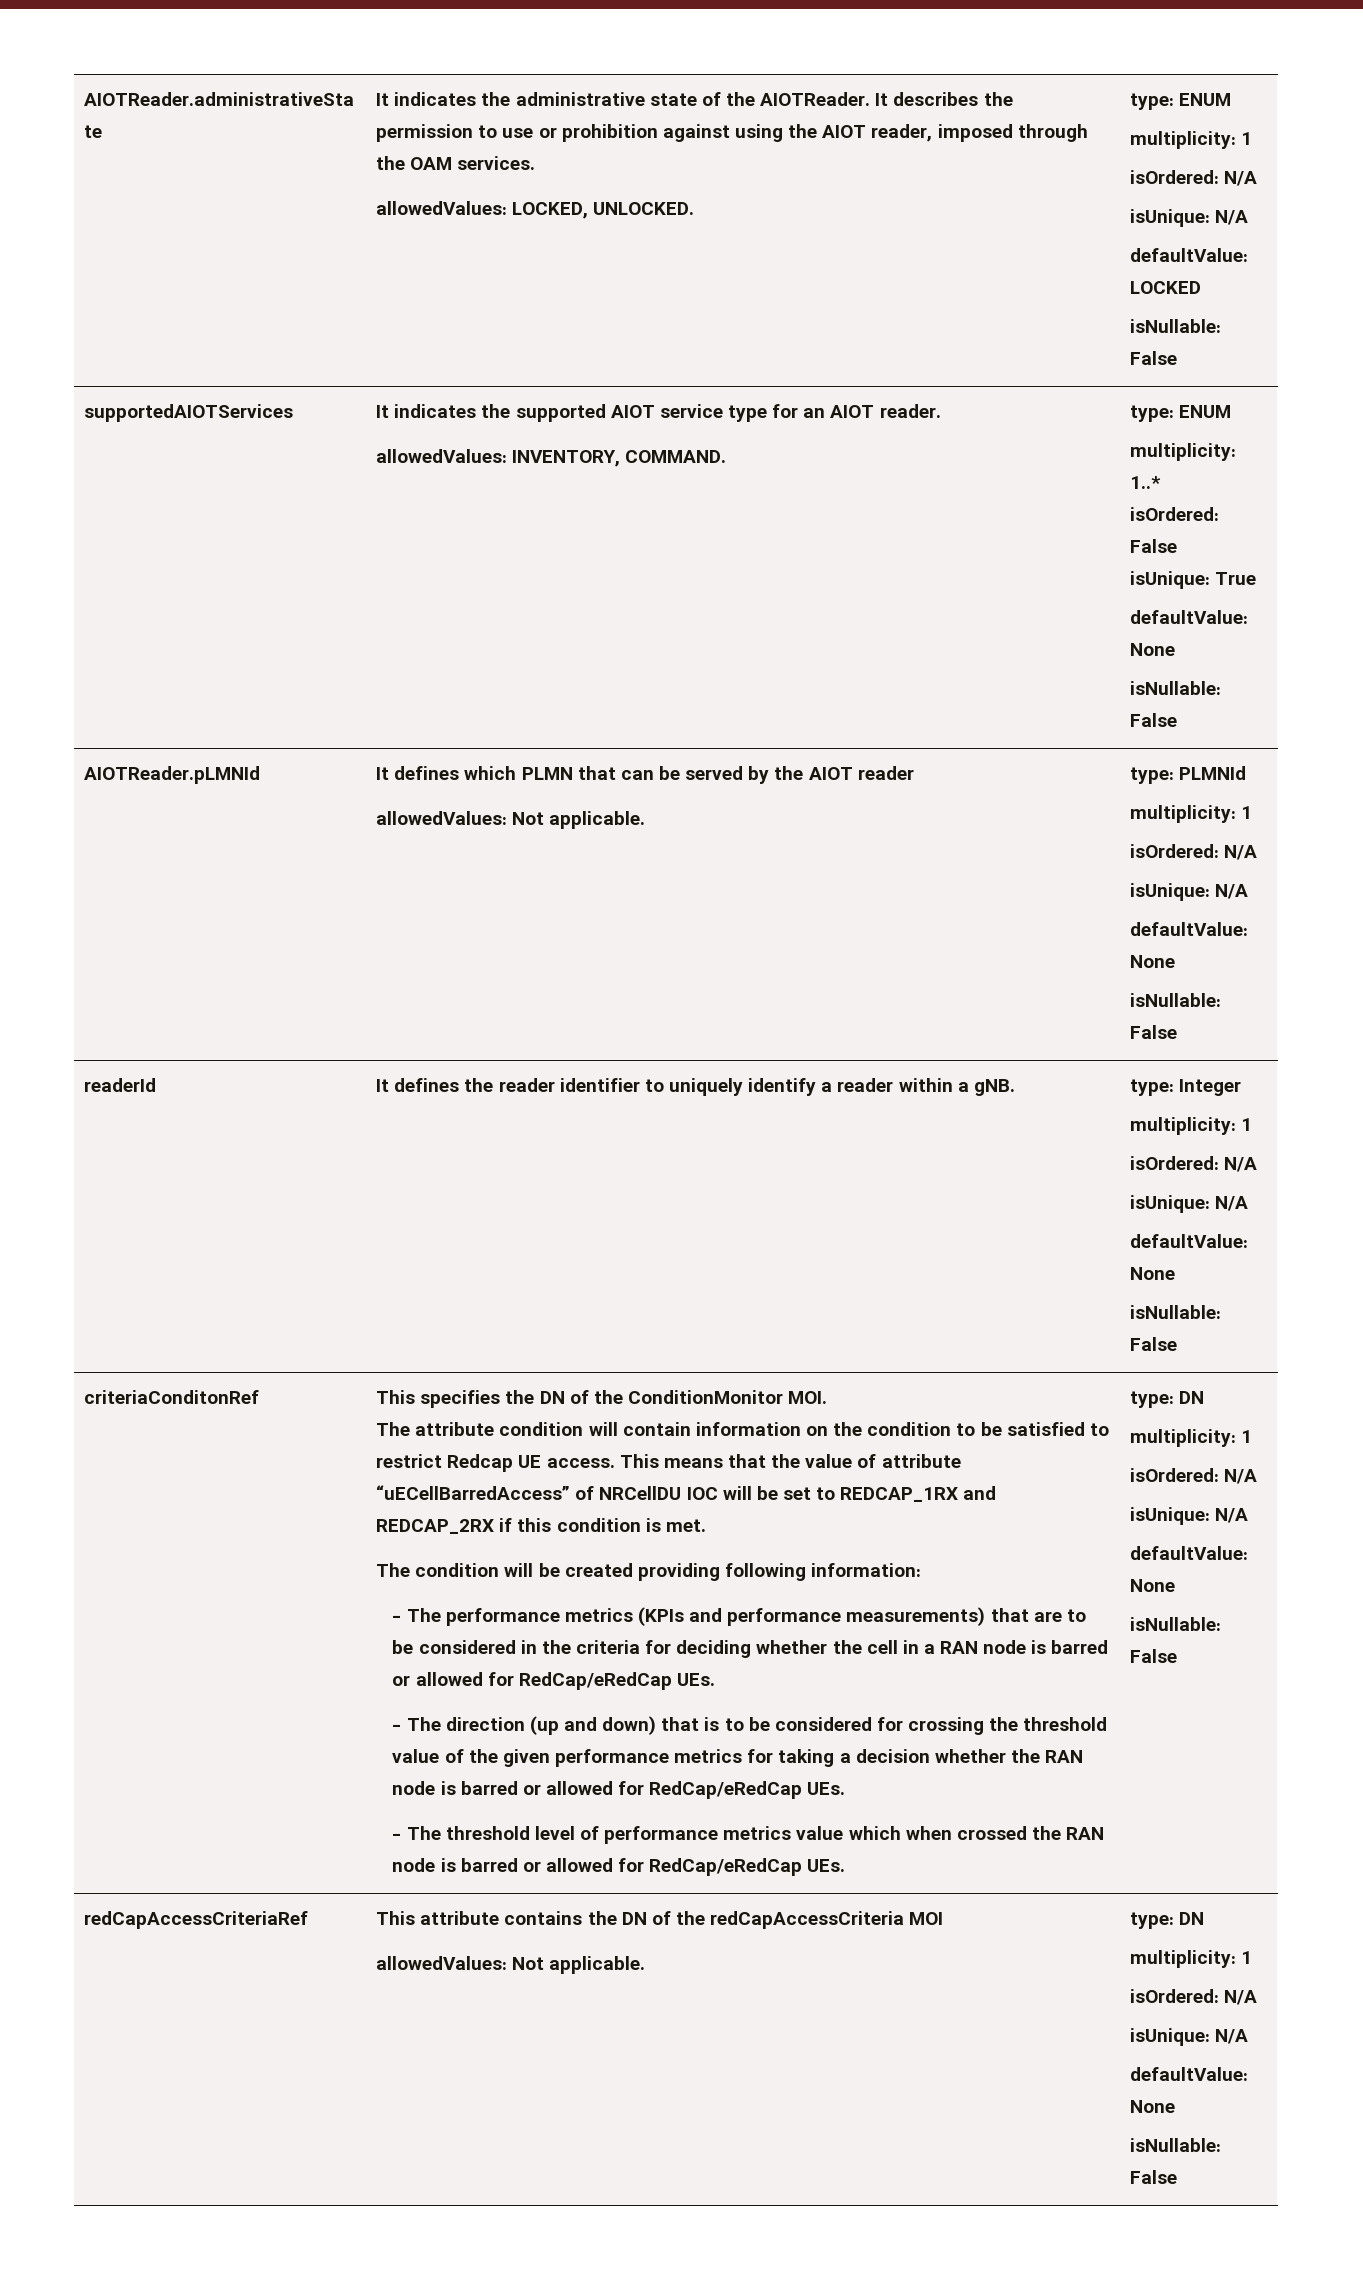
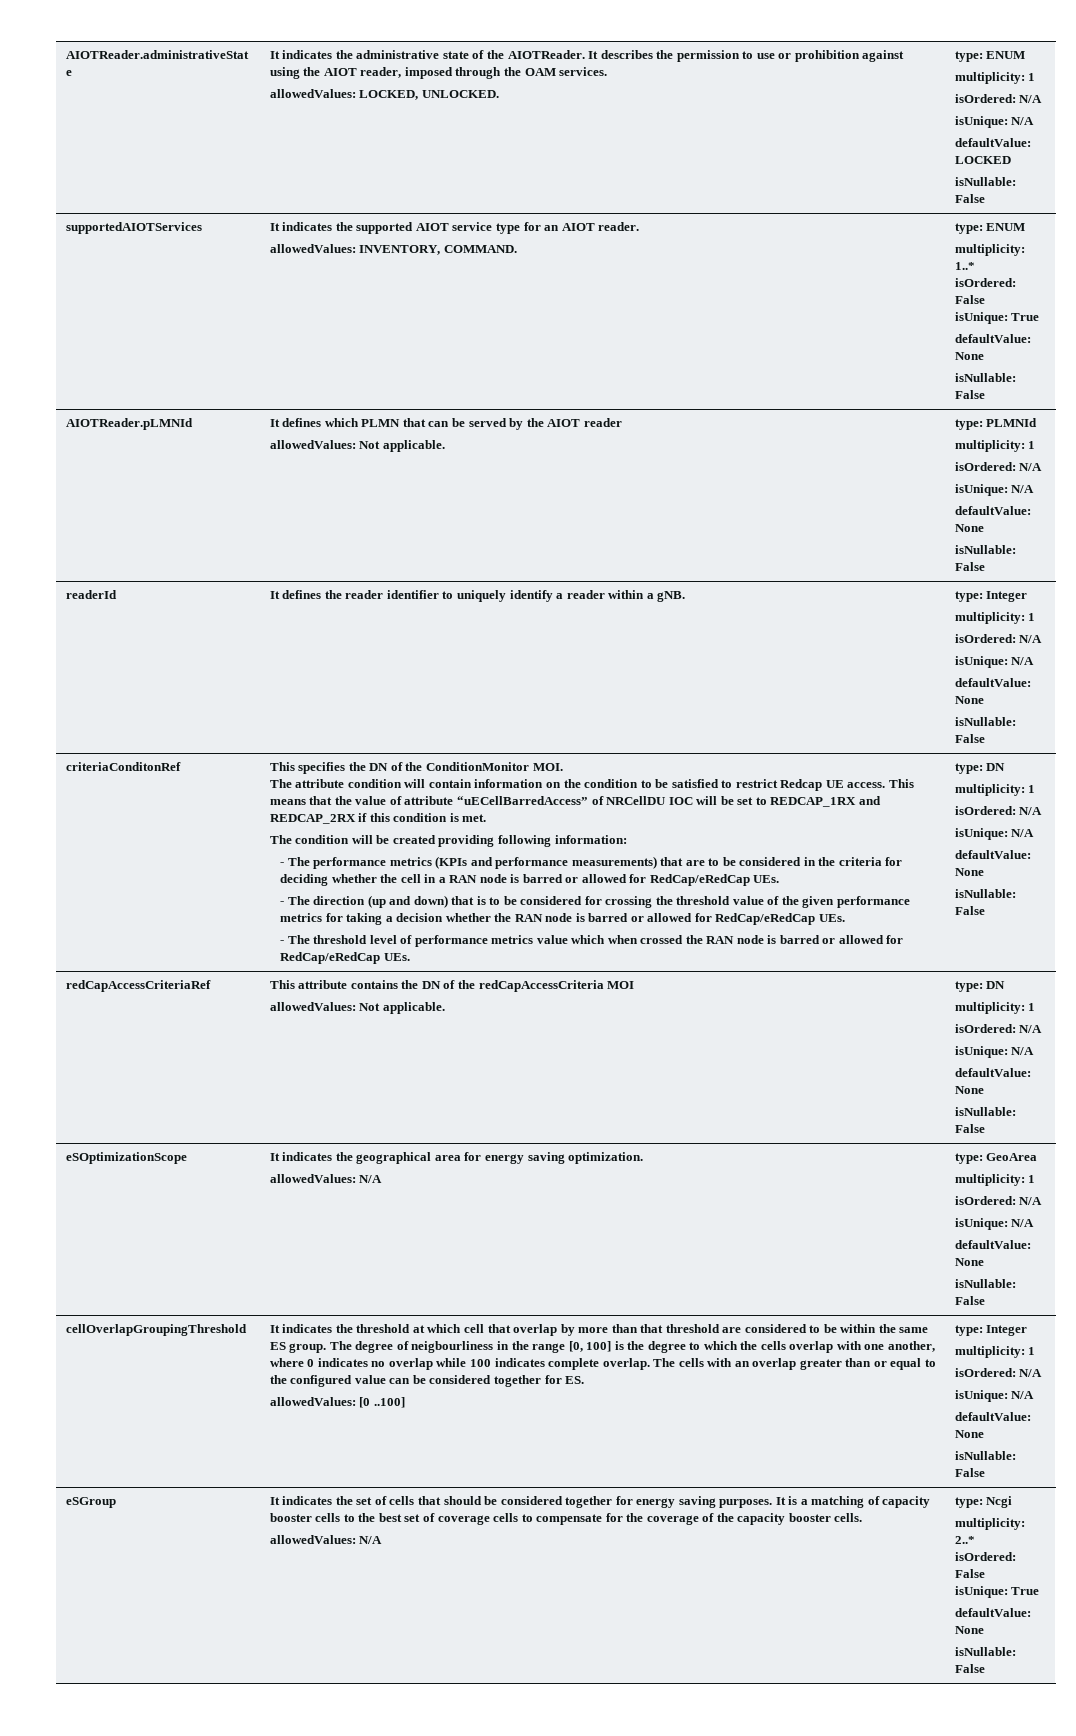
+ eSOptimizationScope | It indicates the geographical area for energy saving optimization.
+ allowedValues: N/A | type: GeoArea
+ multiplicity: 1
+ isOrdered: N/A
+ isUnique: N/A
+ defaultValue: None
+ isNullable: False
+ cellOverlapGroupingThreshold | It indicates the threshold at which cell that overlap by more than that threshold are considered to be within the same ES group. The degree of neigbourliness in the range [0, 100] is the degree to which the cells overlap with one another, where 0 indicates no overlap while 100 indicates complete overlap. The cells with an overlap greater than or equal to the configured value can be considered together for ES.
+ allowedValues: [0 ..100] | type: Integer
+ multiplicity: 1
+ isOrdered: N/A
+ isUnique: N/A
+ defaultValue: None
+ isNullable: False
+ eSGroup | It indicates the set of cells that should be considered together for energy saving purposes. It is a matching of capacity booster cells to the best set of coverage cells to compensate for the coverage of the capacity booster cells.
+ allowedValues: N/A | type: Ncgi
+ multiplicity: 2..*
+ isOrdered: False
+ isUnique: True
+ defaultValue: None
+ isNullable: False

